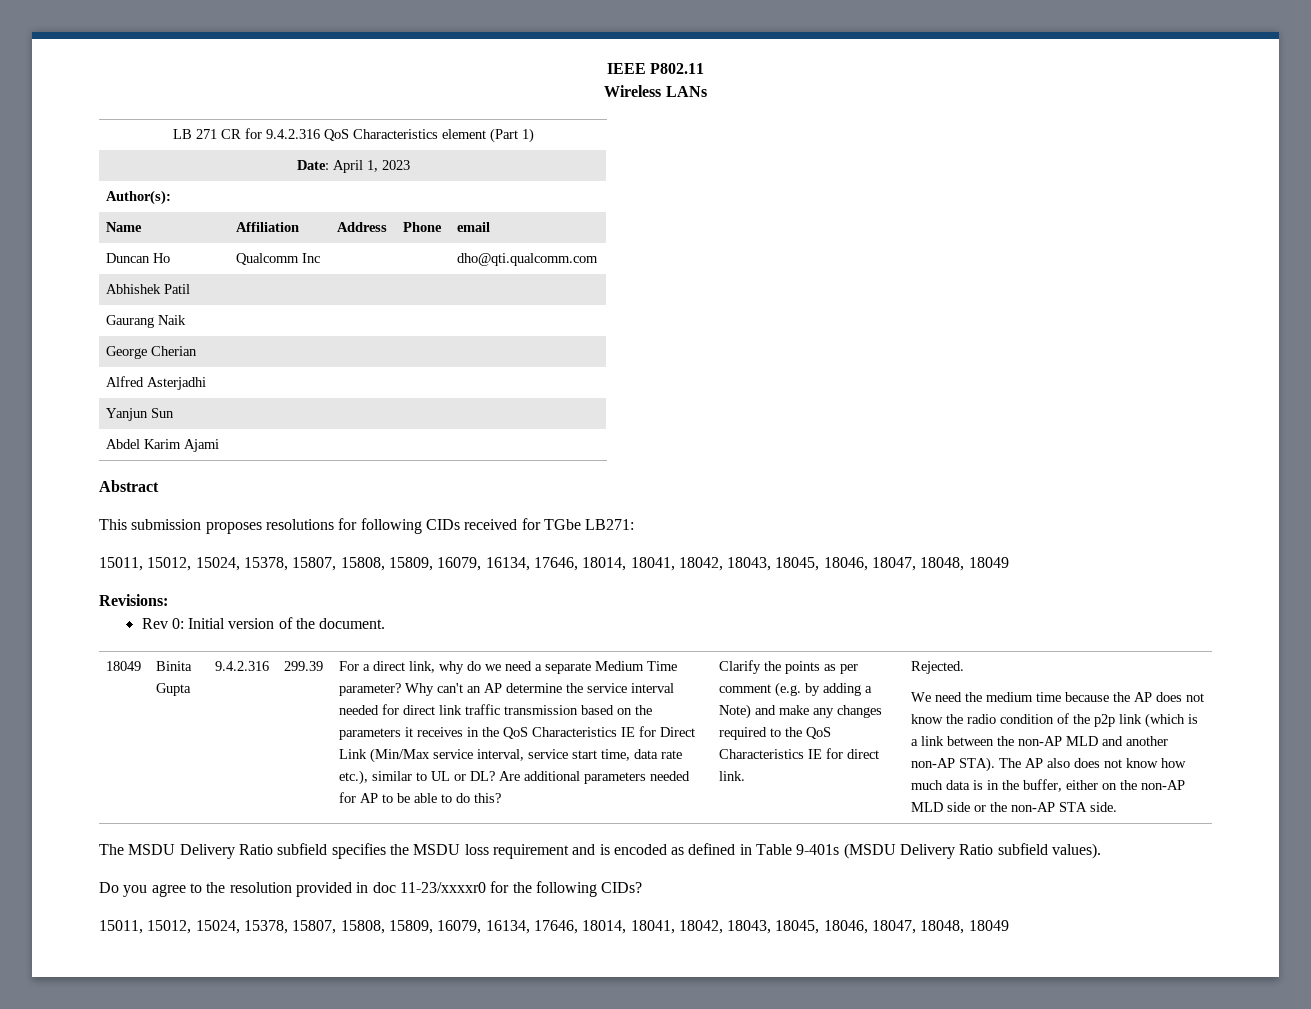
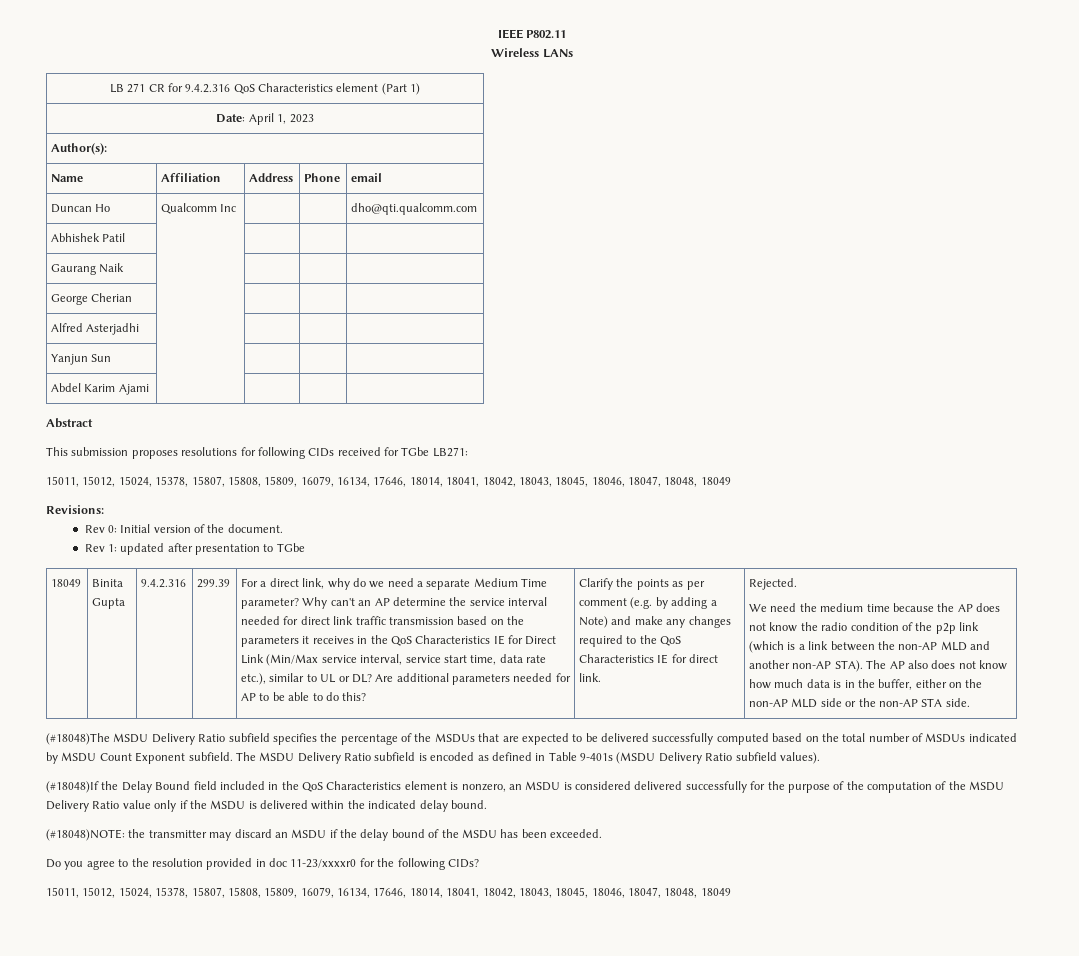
+ Rev 1: updated after presentation to TGbe
- The MSDU Delivery Ratio subfield specifies the MSDU loss requirement and is encoded as defined in Table 9-401s (MSDU Delivery Ratio subfield values).
+ (#18048)The MSDU Delivery Ratio subfield specifies the percentage of the MSDUs that are expected to be delivered successfully computed based on the total number of MSDUs indicated by MSDU Count Exponent subfield. The MSDU Delivery Ratio subfield is encoded as defined in Table 9-401s (MSDU Delivery Ratio subfield values).
+ (#18048)If the Delay Bound field included in the QoS Characteristics element is nonzero, an MSDU is considered delivered successfully for the purpose of the computation of the MSDU Delivery Ratio value only if the MSDU is delivered within the indicated delay bound.
+ (#18048)NOTE: the transmitter may discard an MSDU if the delay bound of the MSDU has been exceeded.

